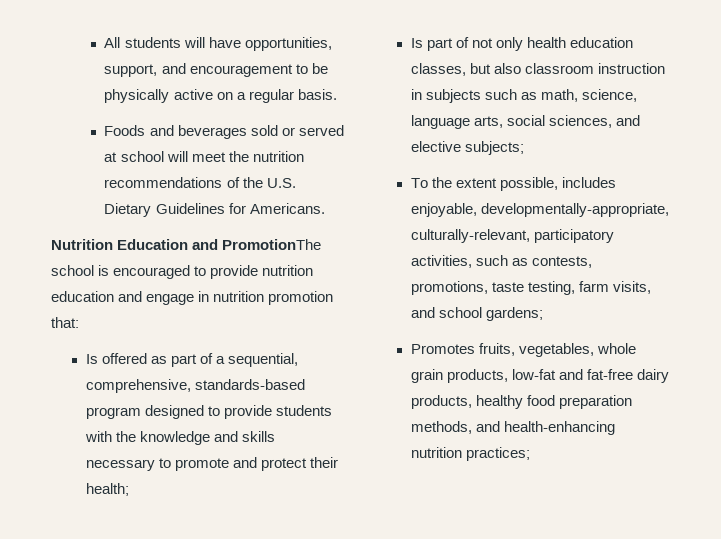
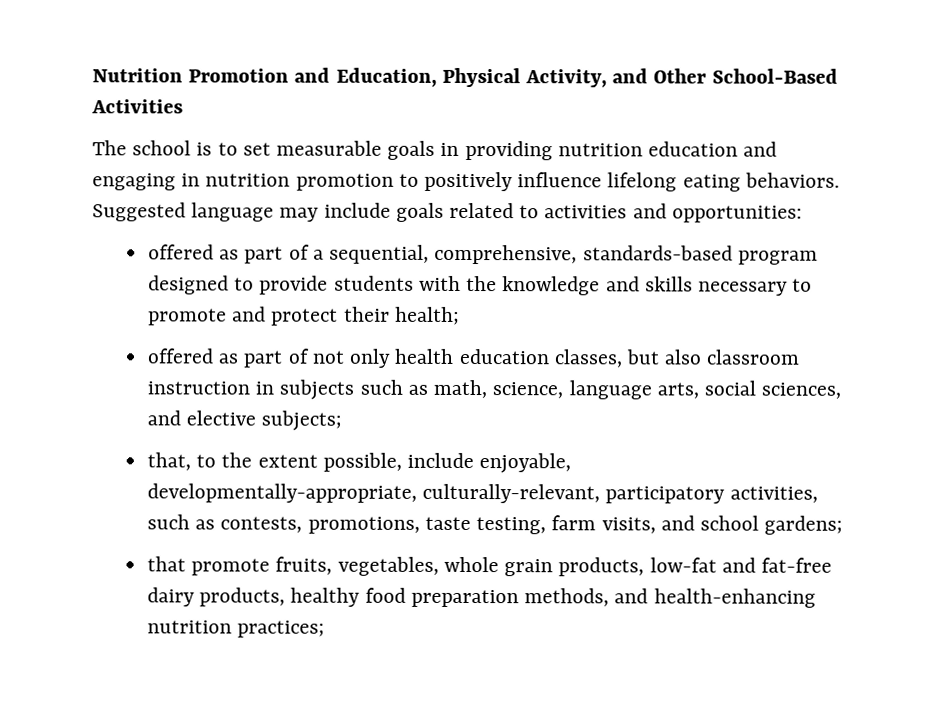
- All students will have opportunities, support, and encouragement to be physically active on a regular basis.
- Foods and beverages sold or served at school will meet the nutrition recommendations of the U.S. Dietary Guidelines for Americans.
- Nutrition Education and PromotionThe school is encouraged to provide nutrition education and engage in nutrition promotion that:
- Is offered as part of a sequential, comprehensive, standards-based program designed to provide students with the knowledge and skills necessary to promote and protect their health;
+ Nutrition Promotion and Education, Physical Activity, and Other School-Based Activities
+ The school is to set measurable goals in providing nutrition education and engaging in nutrition promotion to positively influence lifelong eating behaviors. Suggested language may include goals related to activities and opportunities:
+ offered as part of a sequential, comprehensive, standards-based program designed to provide students with the knowledge and skills necessary to promote and protect their health;
- Is part of not only health education classes, but also classroom instruction in subjects such as math, science, language arts, social sciences, and elective subjects;
+ offered as part of not only health education classes, but also classroom instruction in subjects such as math, science, language arts, social sciences, and elective subjects;
- To the extent possible, includes enjoyable, developmentally-appropriate, culturally-relevant, participatory activities, such as contests, promotions, taste testing, farm visits, and school gardens;
+ that, to the extent possible, include enjoyable, developmentally-appropriate, culturally-relevant, participatory activities, such as contests, promotions, taste testing, farm visits, and school gardens;
- Promotes fruits, vegetables, whole grain products, low-fat and fat-free dairy products, healthy food preparation methods, and health-enhancing nutrition practices;
+ that promote fruits, vegetables, whole grain products, low-fat and fat-free dairy products, healthy food preparation methods, and health-enhancing nutrition practices;

